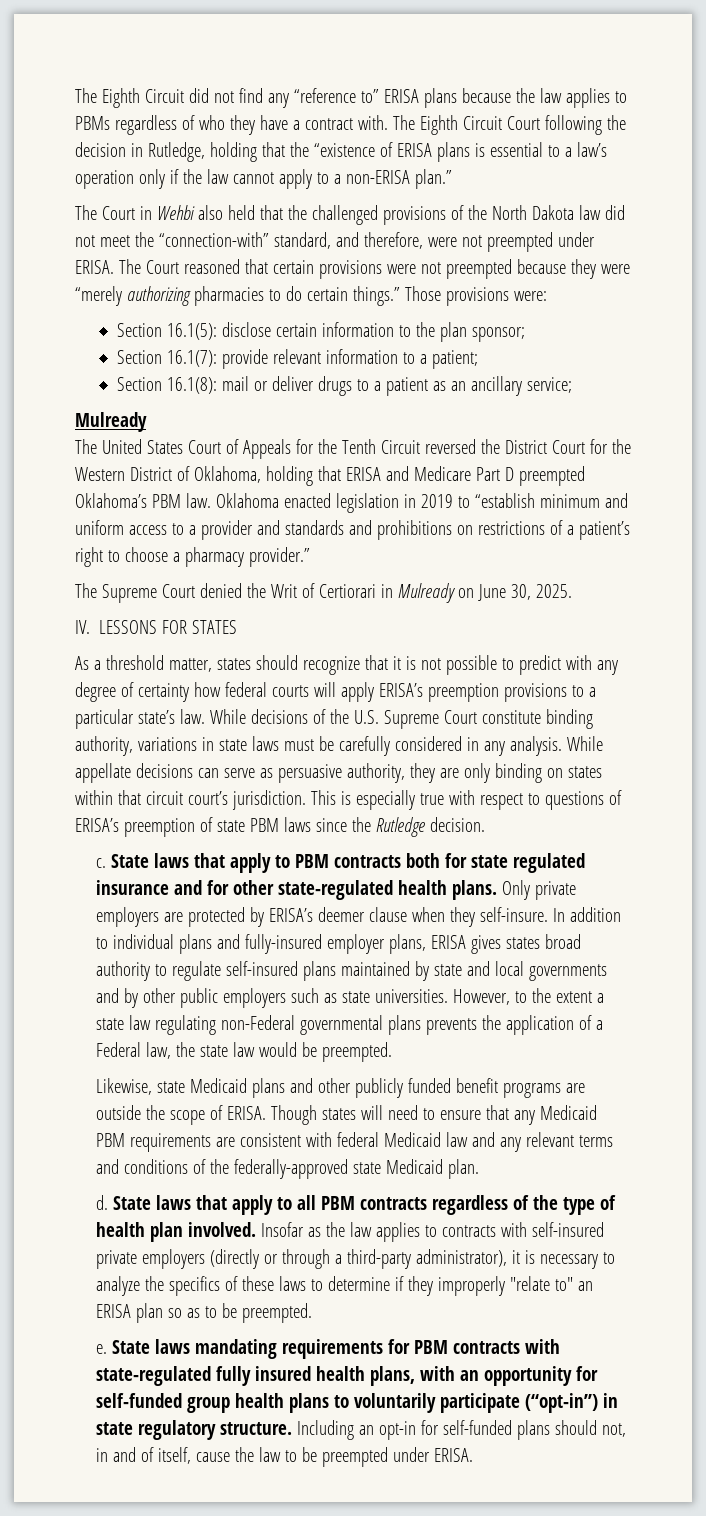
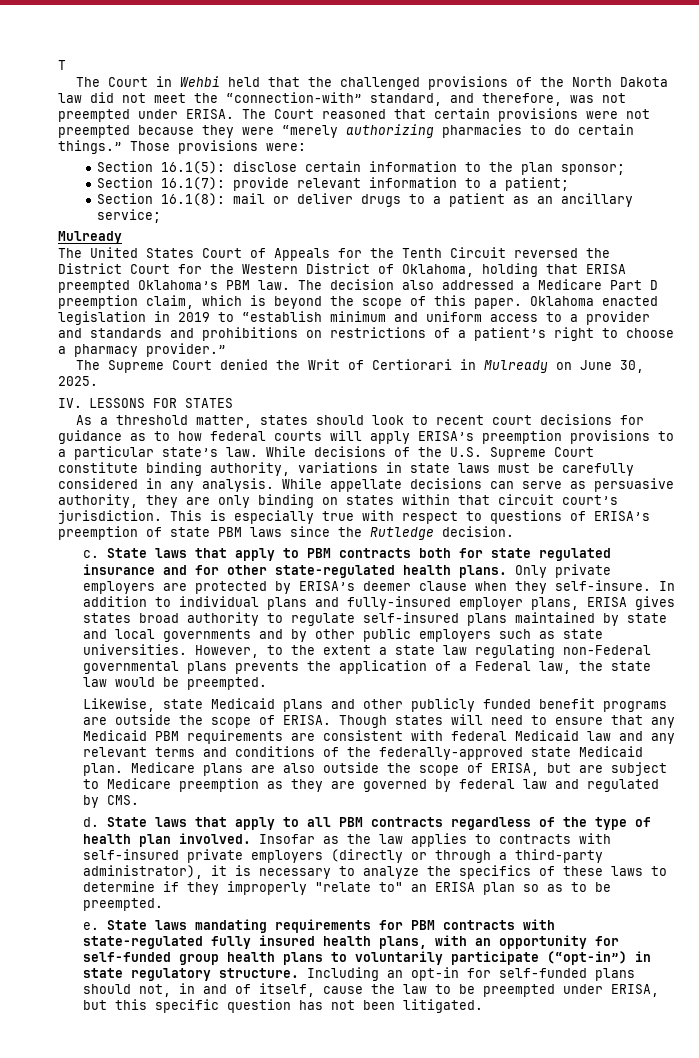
- The Eighth Circuit did not find any “reference to” ERISA plans because the law applies to PBMs regardless of who they have a contract with. The Eighth Circuit Court following the decision in Rutledge, holding that the “existence of ERISA plans is essential to a law’s operation only if the law cannot apply to a non-ERISA plan.”
+ T
- The Court in Wehbi also held that the challenged provisions of the North Dakota law did not meet the “connection-with” standard, and therefore, were not preempted under ERISA.
+ The Court in Wehbi held that the challenged provisions of the North Dakota law did not meet the “connection-with” standard, and therefore, was not preempted under ERISA.
- The United States Court of Appeals for the Tenth Circuit reversed the District Court for the Western District of Oklahoma, holding that ERISA and Medicare Part D preempted Oklahoma’s PBM law.
+ The United States Court of Appeals for the Tenth Circuit reversed the District Court for the Western District of Oklahoma, holding that ERISA preempted Oklahoma’s PBM law. The decision also addressed a Medicare Part D preemption claim, which is beyond the scope of this paper.
- As a threshold matter, states should recognize that it is not possible to predict with any degree of certainty how federal courts will apply ERISA’s preemption provisions to a particular state’s law.
+ As a threshold matter, states should look to recent court decisions for guidance as to how federal courts will apply ERISA’s preemption provisions to a particular state’s law.
+ Medicare plans are also outside the scope of ERISA, but are subject to Medicare preemption as they are governed by federal law and regulated by CMS.
- Including an opt-in for self-funded plans should not, in and of itself, cause the law to be preempted under ERISA.
+ Including an opt-in for self-funded plans should not, in and of itself, cause the law to be preempted under ERISA, but this specific question has not been litigated.

